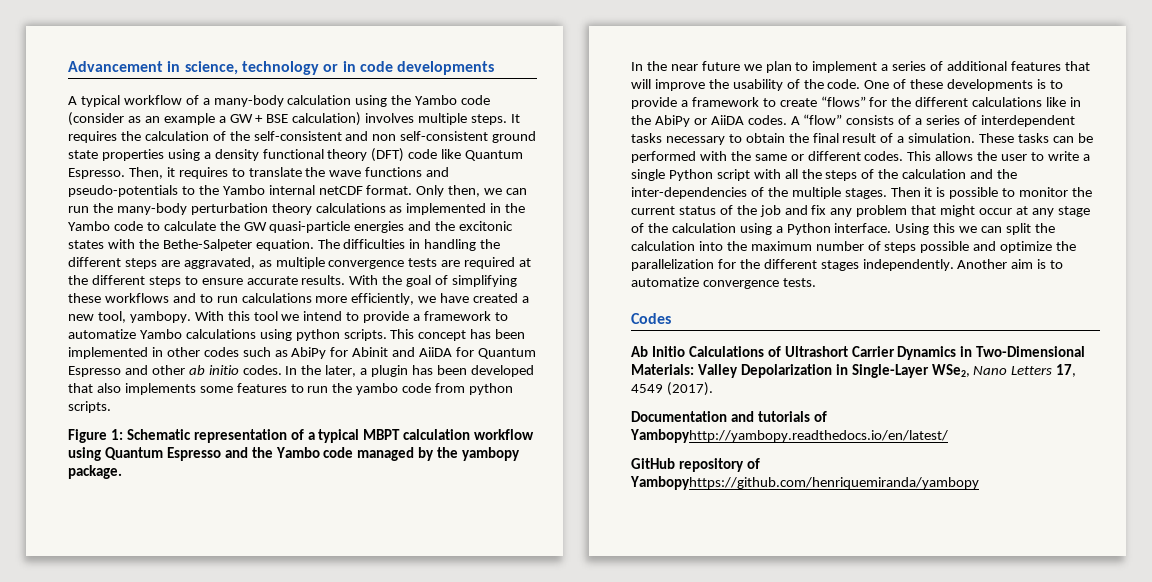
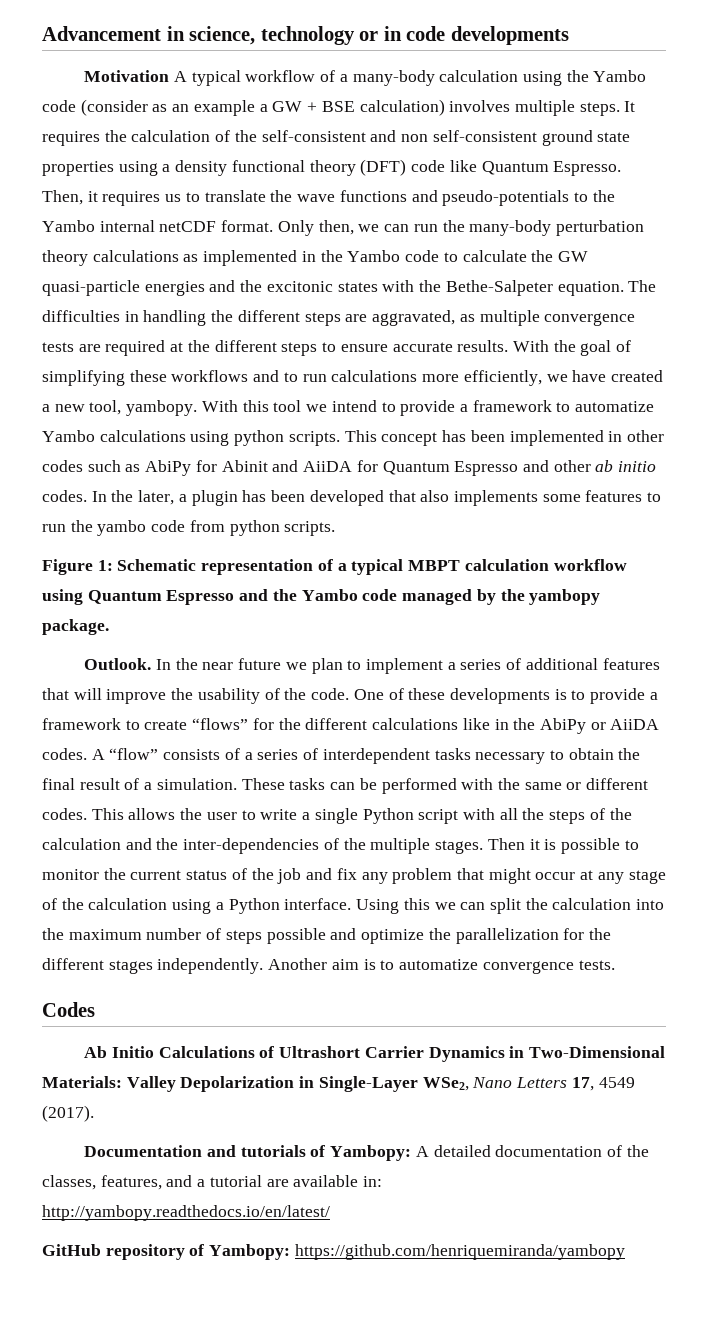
- A typical workflow of a many-body calculation using the Yambo code (consider as an example a GW + BSE calculation) involves multiple steps.
+ Motivation A typical workflow of a many-body calculation using the Yambo code (consider as an example a GW + BSE calculation) involves multiple steps.
- Then, it requires to translate the wave functions and pseudo-potentials to the Yambo internal netCDF format.
+ Then, it requires us to translate the wave functions and pseudo-potentials to the Yambo internal netCDF format.
+ Outlook.
- Documentation and tutorials of Yambopyhttp://yambopy.readthedocs.io/en/latest/
+ Documentation and tutorials of Yambopy: A detailed documentation of the classes, features, and a tutorial are available in: http://yambopy.readthedocs.io/en/latest/
- GitHub repository of Yambopyhttps://github.com/henriquemiranda/yambopy
+ GitHub repository of Yambopy: https://github.com/henriquemiranda/yambopy

